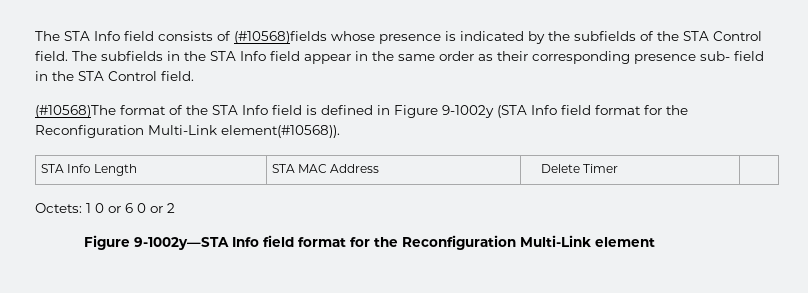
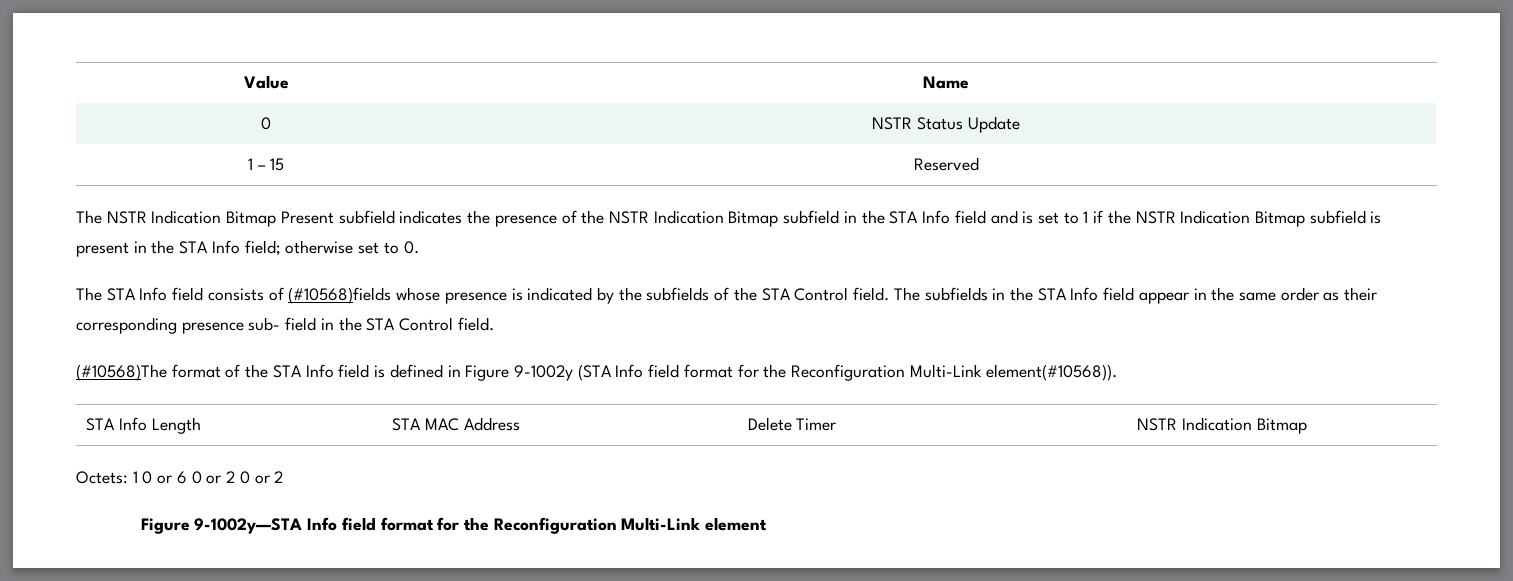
+ Value | Name
+ 0 | NSTR Status Update
+ 1 – 15 | Reserved
+ The NSTR Indication Bitmap Present subfield indicates the presence of the NSTR Indication Bitmap subfield in the STA Info field and is set to 1 if the NSTR Indication Bitmap subfield is present in the STA Info field; otherwise set to 0.
- STA Info Length | STA MAC Address | Delete Timer |
+ STA Info Length | STA MAC Address | Delete Timer | NSTR Indication Bitmap
- Octets: 1 0 or 6 0 or 2
+ Octets: 1 0 or 6 0 or 2 0 or 2

